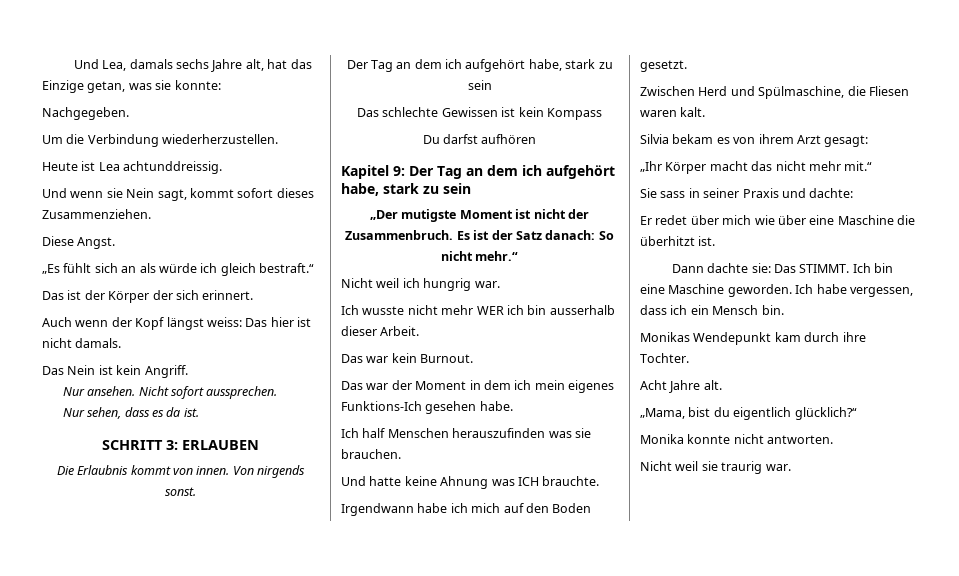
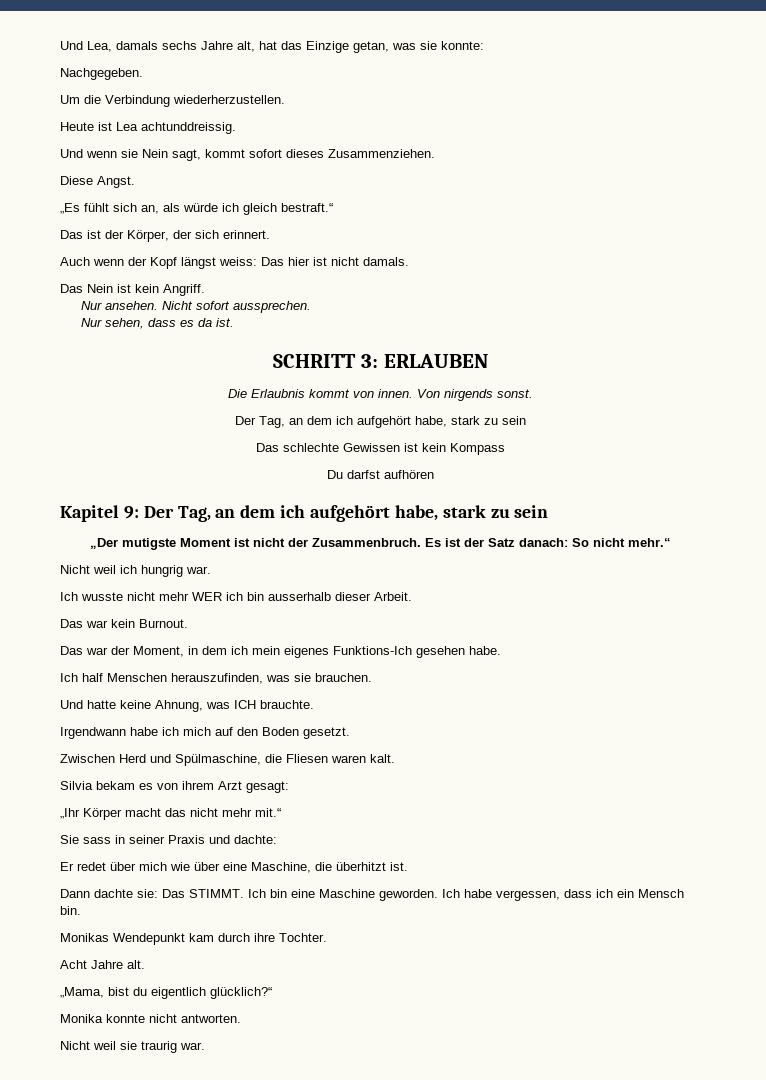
- „Es fühlt sich an als würde ich gleich bestraft.“
+ „Es fühlt sich an, als würde ich gleich bestraft.“
- Das ist der Körper der sich erinnert.
+ Das ist der Körper, der sich erinnert.
  Von nirgends sonst.
- Der Tag an dem ich aufgehört habe, stark zu sein
+ Der Tag, an dem ich aufgehört habe, stark zu sein
- Kapitel 9: Der Tag an dem ich aufgehört habe, stark zu sein
+ Kapitel 9: Der Tag, an dem ich aufgehört habe, stark zu sein
- Das war der Moment in dem ich mein eigenes Funktions-Ich gesehen habe.
+ Das war der Moment, in dem ich mein eigenes Funktions-Ich gesehen habe.
- Ich half Menschen herauszufinden was sie brauchen.
+ Ich half Menschen herauszufinden, was sie brauchen.
- Und hatte keine Ahnung was ICH brauchte.
+ Und hatte keine Ahnung, was ICH brauchte.
- Er redet über mich wie über eine Maschine die überhitzt ist.
+ Er redet über mich wie über eine Maschine, die überhitzt ist.

